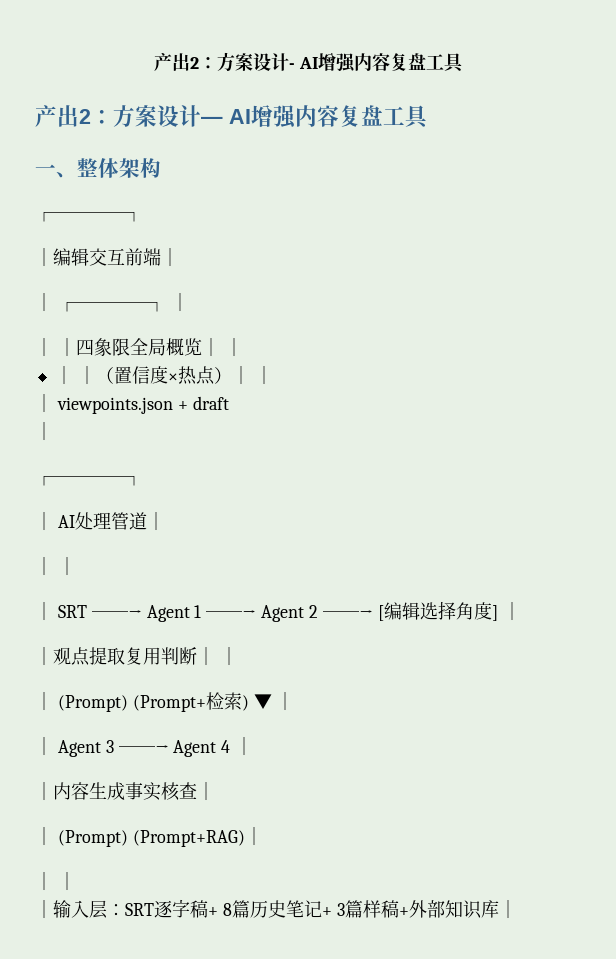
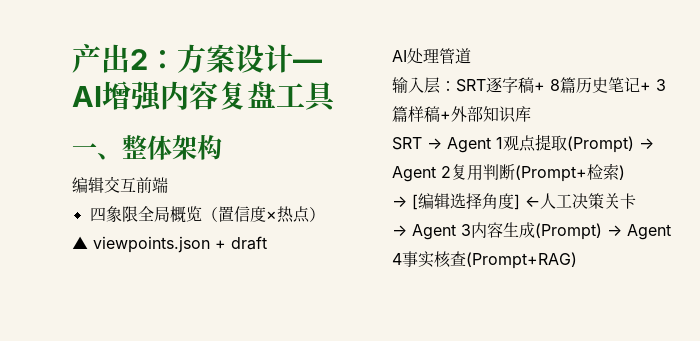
- 产出2：方案设计- AI增强内容复盘工具
  一、整体架构
- ┌────┐
- │编辑交互前端│
- │ ┌────┐ │
- │ │四象限全局概览│ │
- │ │（置信度×热点）│ │
- │ viewpoints.json + draft
- │
- ┌────┐
- │ AI处理管道│
- │ │
- │ SRT ──→ Agent 1 ──→ Agent 2 ──→ [编辑选择角度] │
- │观点提取复用判断│ │
- │ (Prompt) (Prompt+检索) ▼ │
- │ Agent 3 ──→ Agent 4 │
- │内容生成事实核查│
- │ (Prompt) (Prompt+RAG)│
- │ │
- │输入层：SRT逐字稿+ 8篇历史笔记+ 3篇样稿+外部知识库│
+ 编辑交互前端
+ 四象限全局概览（置信度×热点）
+ ▲ viewpoints.json + draft
+ AI处理管道
+ 输入层：SRT逐字稿+ 8篇历史笔记+ 3篇样稿+外部知识库
+ SRT → Agent 1观点提取(Prompt) → Agent 2复用判断(Prompt+检索)
+ → [编辑选择角度] ←人工决策关卡
+ → Agent 3内容生成(Prompt) → Agent 4事实核查(Prompt+RAG)

